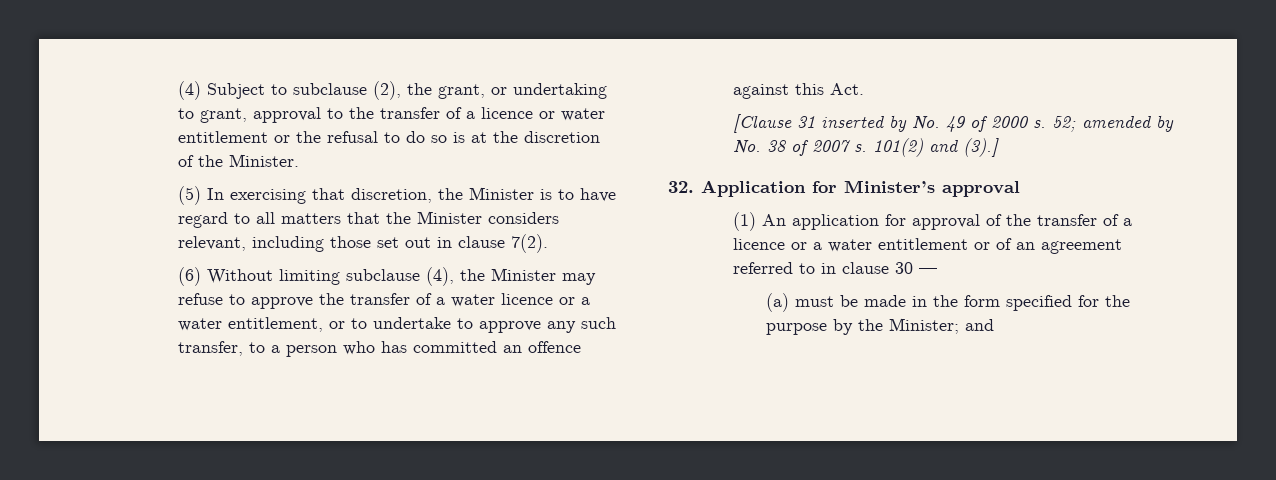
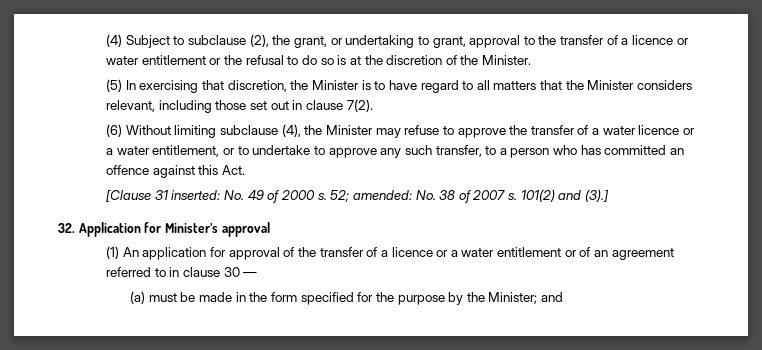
- [Clause 31 inserted by No. 49 of 2000 s.
+ [Clause 31 inserted: No. 49 of 2000 s.
- 52; amended by No. 38 of 2007 s.
+ 52; amended: No. 38 of 2007 s.

